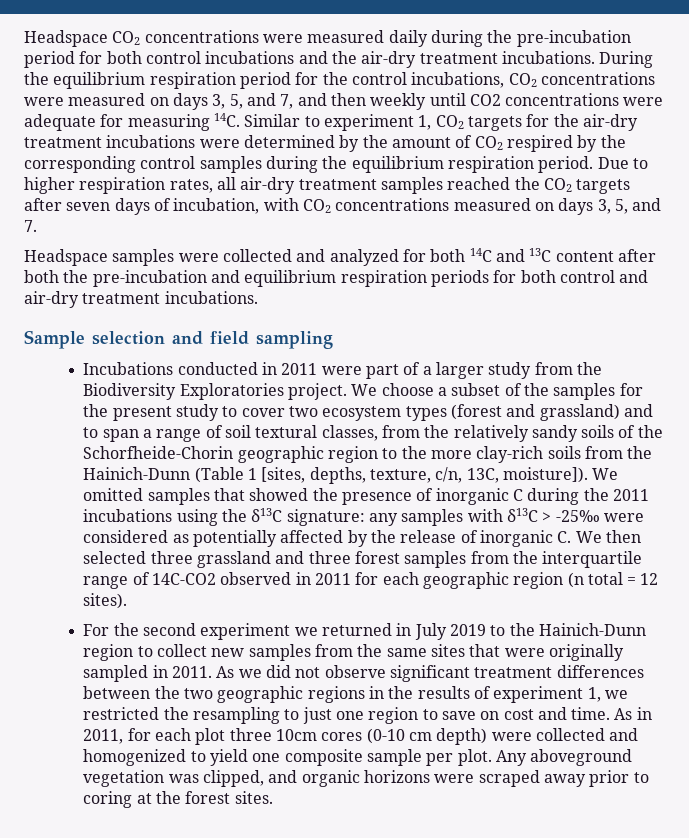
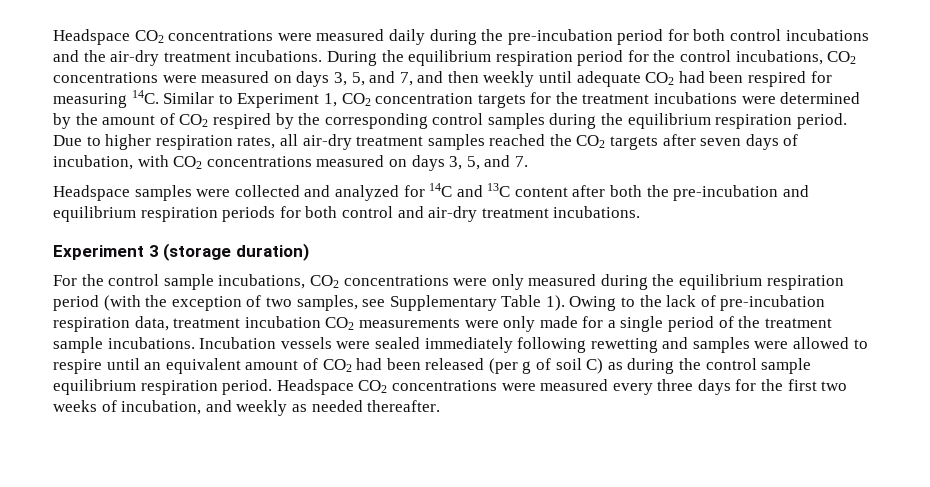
- During the equilibrium respiration period for the control incubations, CO2 concentrations were measured on days 3, 5, and 7, and then weekly until CO2 concentrations were adequate for measuring 14C.
+ During the equilibrium respiration period for the control incubations, CO2 concentrations were measured on days 3, 5, and 7, and then weekly until adequate CO2 had been respired for measuring 14C.
- Similar to experiment 1, CO2 targets for the air-dry treatment incubations were determined by the amount of CO2 respired by the corresponding control samples during the equilibrium respiration period.
+ Similar to Experiment 1, CO2 concentration targets for the treatment incubations were determined by the amount of CO2 respired by the corresponding control samples during the equilibrium respiration period.
- Headspace samples were collected and analyzed for both 14C and 13C content after both the pre-incubation and equilibrium respiration periods for both control and air-dry treatment incubations.
+ Headspace samples were collected and analyzed for 14C and 13C content after both the pre-incubation and equilibrium respiration periods for both control and air-dry treatment incubations.
- Sample selection and field sampling
- Incubations conducted in 2011 were part of a larger study from the Biodiversity Exploratories project. We choose a subset of the samples for the present study to cover two ecosystem types (forest and grassland) and to span a range of soil textural classes, from the relatively sandy soils of the Schorfheide-Chorin geographic region to the more clay-rich soils from the Hainich-Dunn (Table 1 [sites, depths, texture, c/n, 13C, moisture]). We omitted samples that showed the presence of inorganic C during the 2011 incubations using the δ13C signature: any samples with δ13C > -25‰ were considered as potentially affected by the release of inorganic C. We then selected three grassland and three forest samples from the interquartile range of 14C-CO2 observed in 2011 for each geographic region (n total = 12 sites).
- For the second experiment we returned in July 2019 to the Hainich-Dunn region to collect new samples from the same sites that were originally sampled in 2011. As we did not observe significant treatment differences between the two geographic regions in the results of experiment 1, we restricted the resampling to just one region to save on cost and time. As in 2011, for each plot three 10cm cores (0-10 cm depth) were collected and homogenized to yield one composite sample per plot. Any aboveground vegetation was clipped, and organic horizons were scraped away prior to coring at the forest sites.
+ Experiment 3 (storage duration)
+ For the control sample incubations, CO2 concentrations were only measured during the equilibrium respiration period (with the exception of two samples, see Supplementary Table 1). Owing to the lack of pre-incubation respiration data, treatment incubation CO2 measurements were only made for a single period of the treatment sample incubations. Incubation vessels were sealed immediately following rewetting and samples were allowed to respire until an equivalent amount of CO2 had been released (per g of soil C) as during the control sample equilibrium respiration period. Headspace CO2 concentrations were measured every three days for the first two weeks of incubation, and weekly as needed thereafter.

